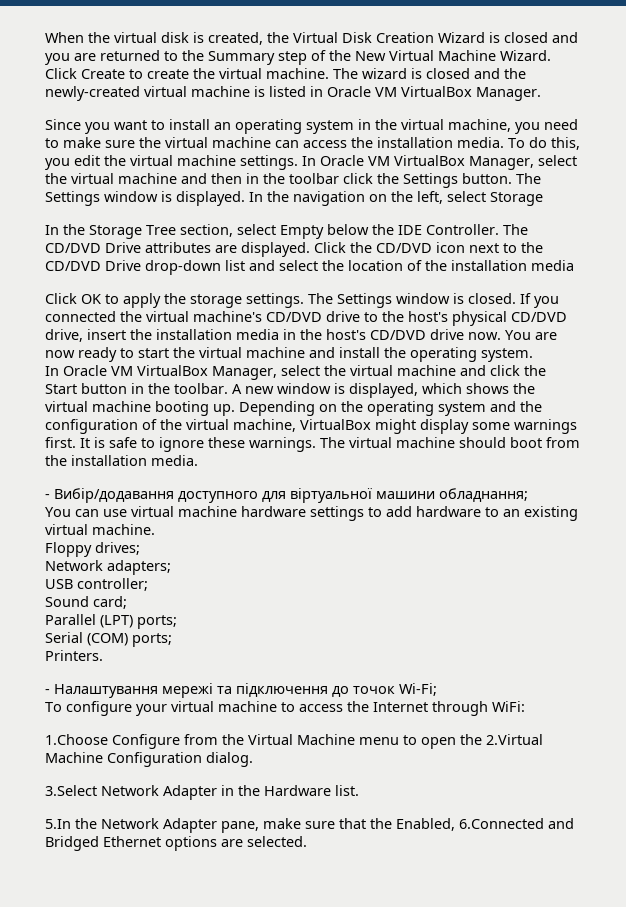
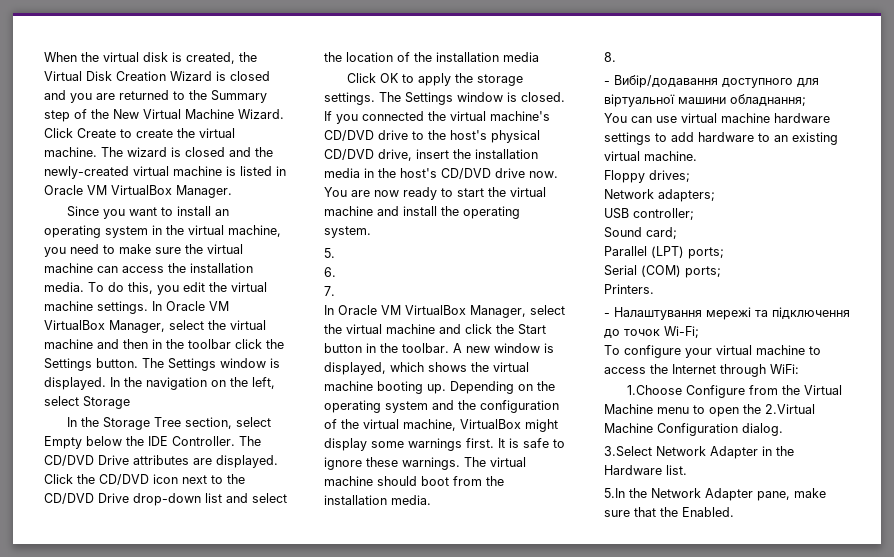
+ 5.
+ 6.
+ 7.
+ 8.
- 5.In the Network Adapter pane, make sure that the Enabled, 6.Connected and Bridged Ethernet options are selected.
+ 5.In the Network Adapter pane, make sure that the Enabled.

